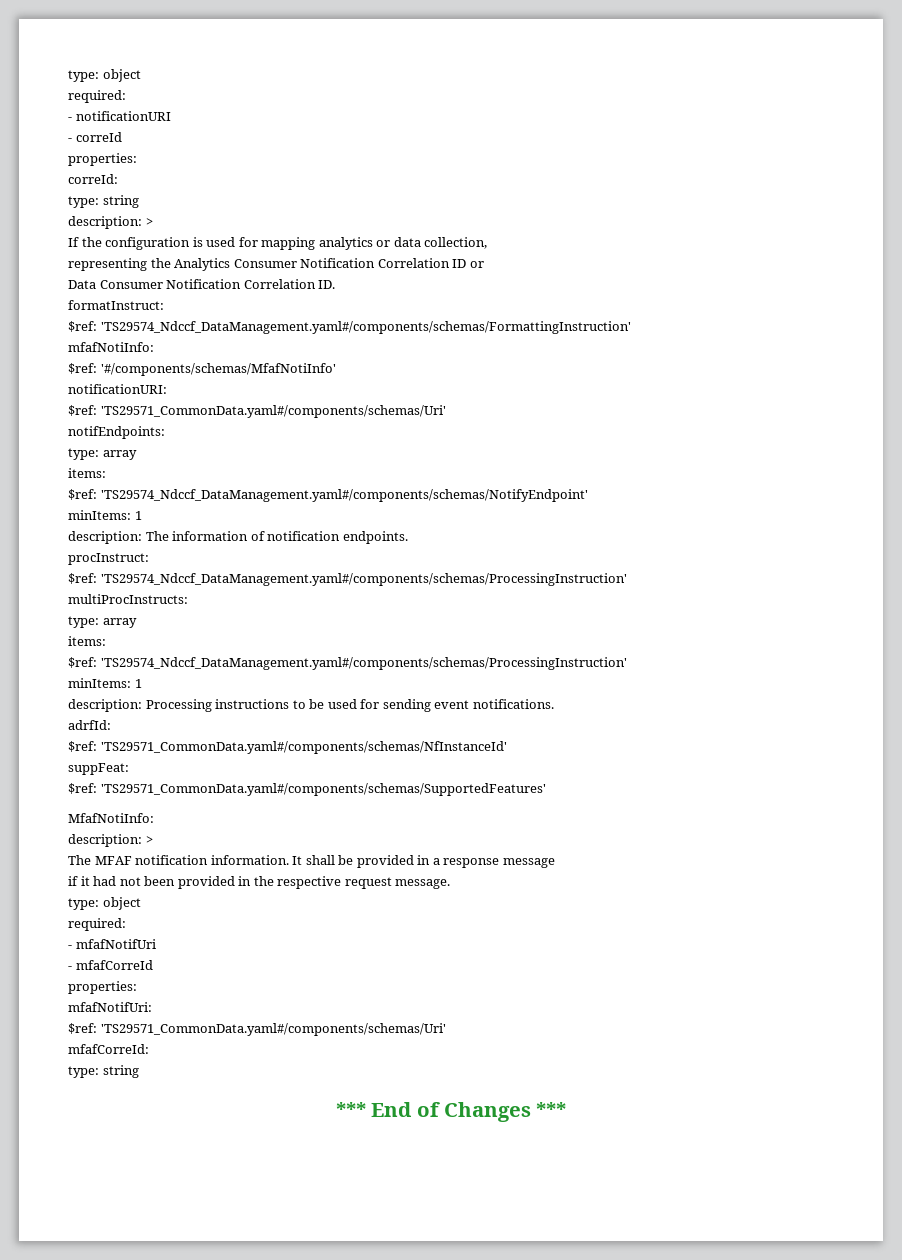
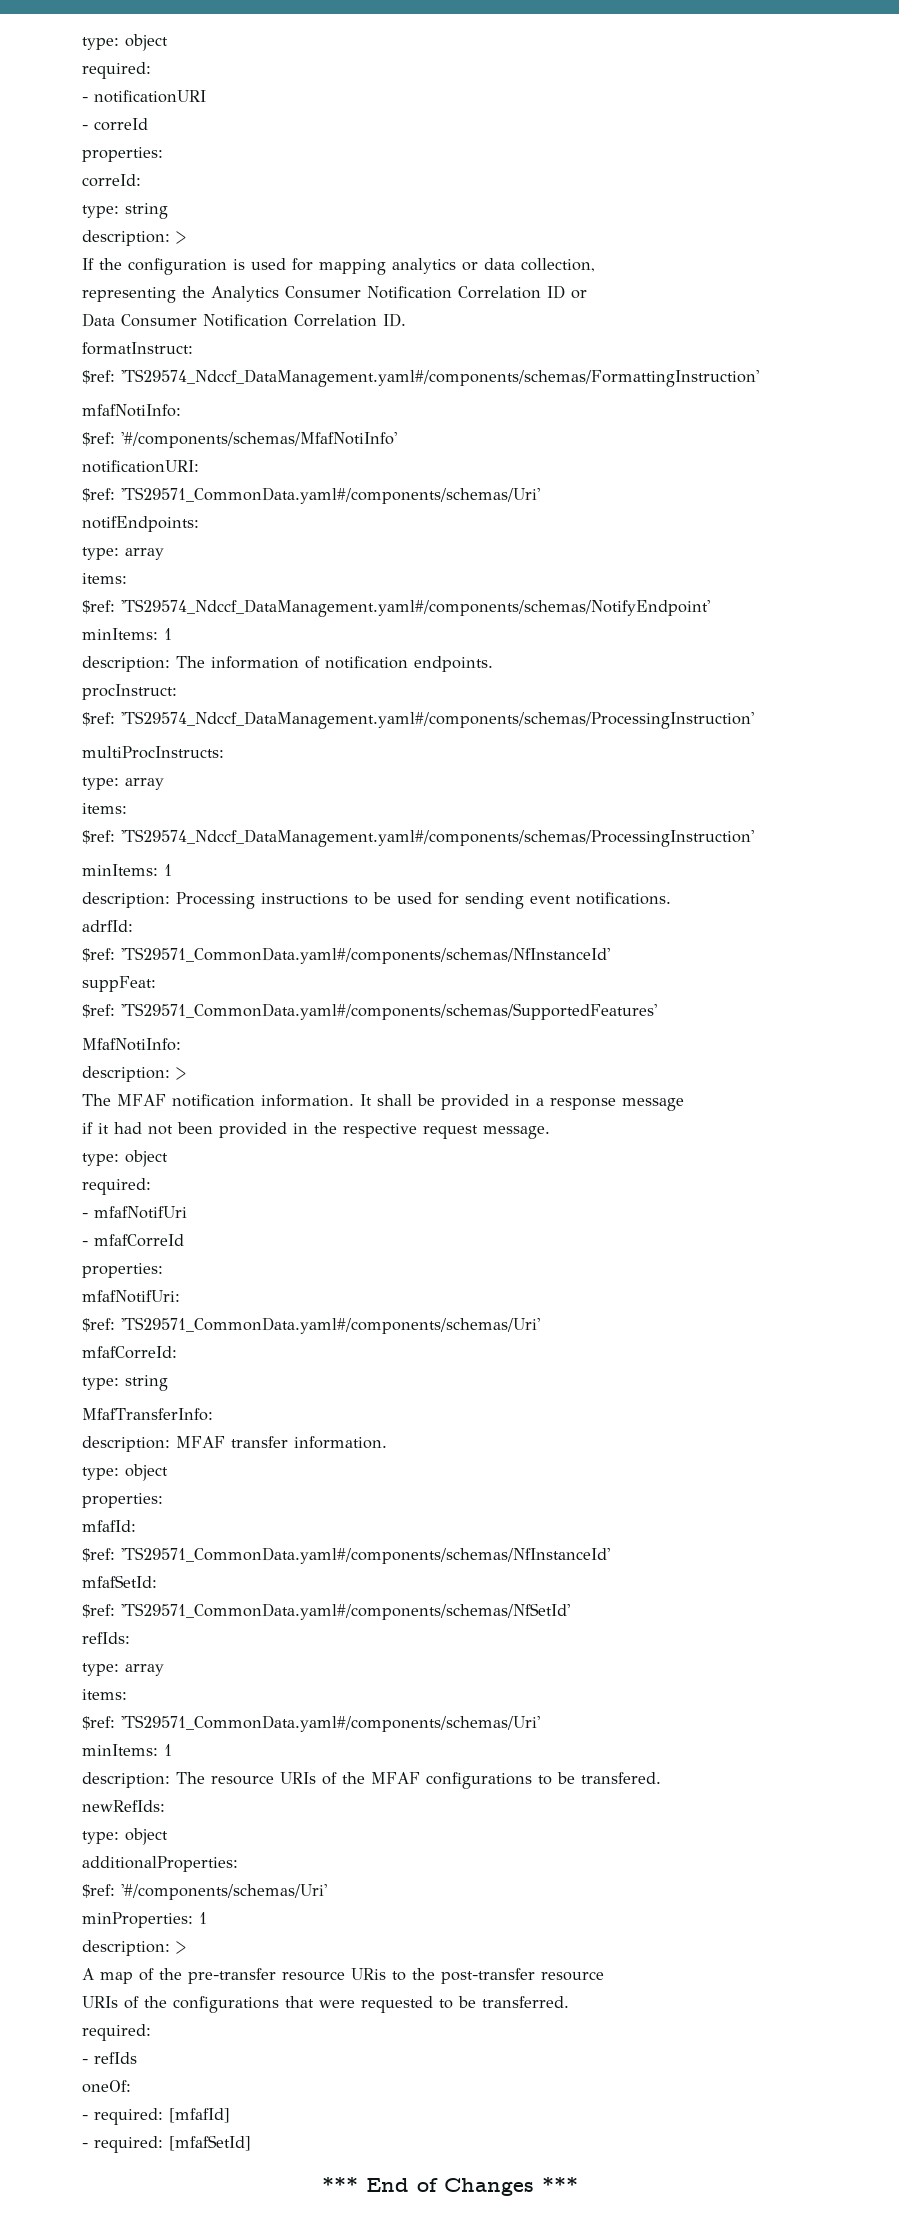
+ MfafTransferInfo:
+ description: MFAF transfer information.
+ type: object
+ properties:
+ mfafId:
+ $ref: 'TS29571_CommonData.yaml#/components/schemas/NfInstanceId'
+ mfafSetId:
+ $ref: 'TS29571_CommonData.yaml#/components/schemas/NfSetId'
+ refIds:
+ type: array
+ items:
+ $ref: 'TS29571_CommonData.yaml#/components/schemas/Uri'
+ minItems: 1
+ description: The resource URIs of the MFAF configurations to be transfered.
+ newRefIds:
+ type: object
+ additionalProperties:
+ $ref: '#/components/schemas/Uri'
+ minProperties: 1
+ description: >
+ A map of the pre-transfer resource URis to the post-transfer resource
+ URIs of the configurations that were requested to be transferred.
+ required:
+ - refIds
+ oneOf:
+ - required: [mfafId]
+ - required: [mfafSetId]

